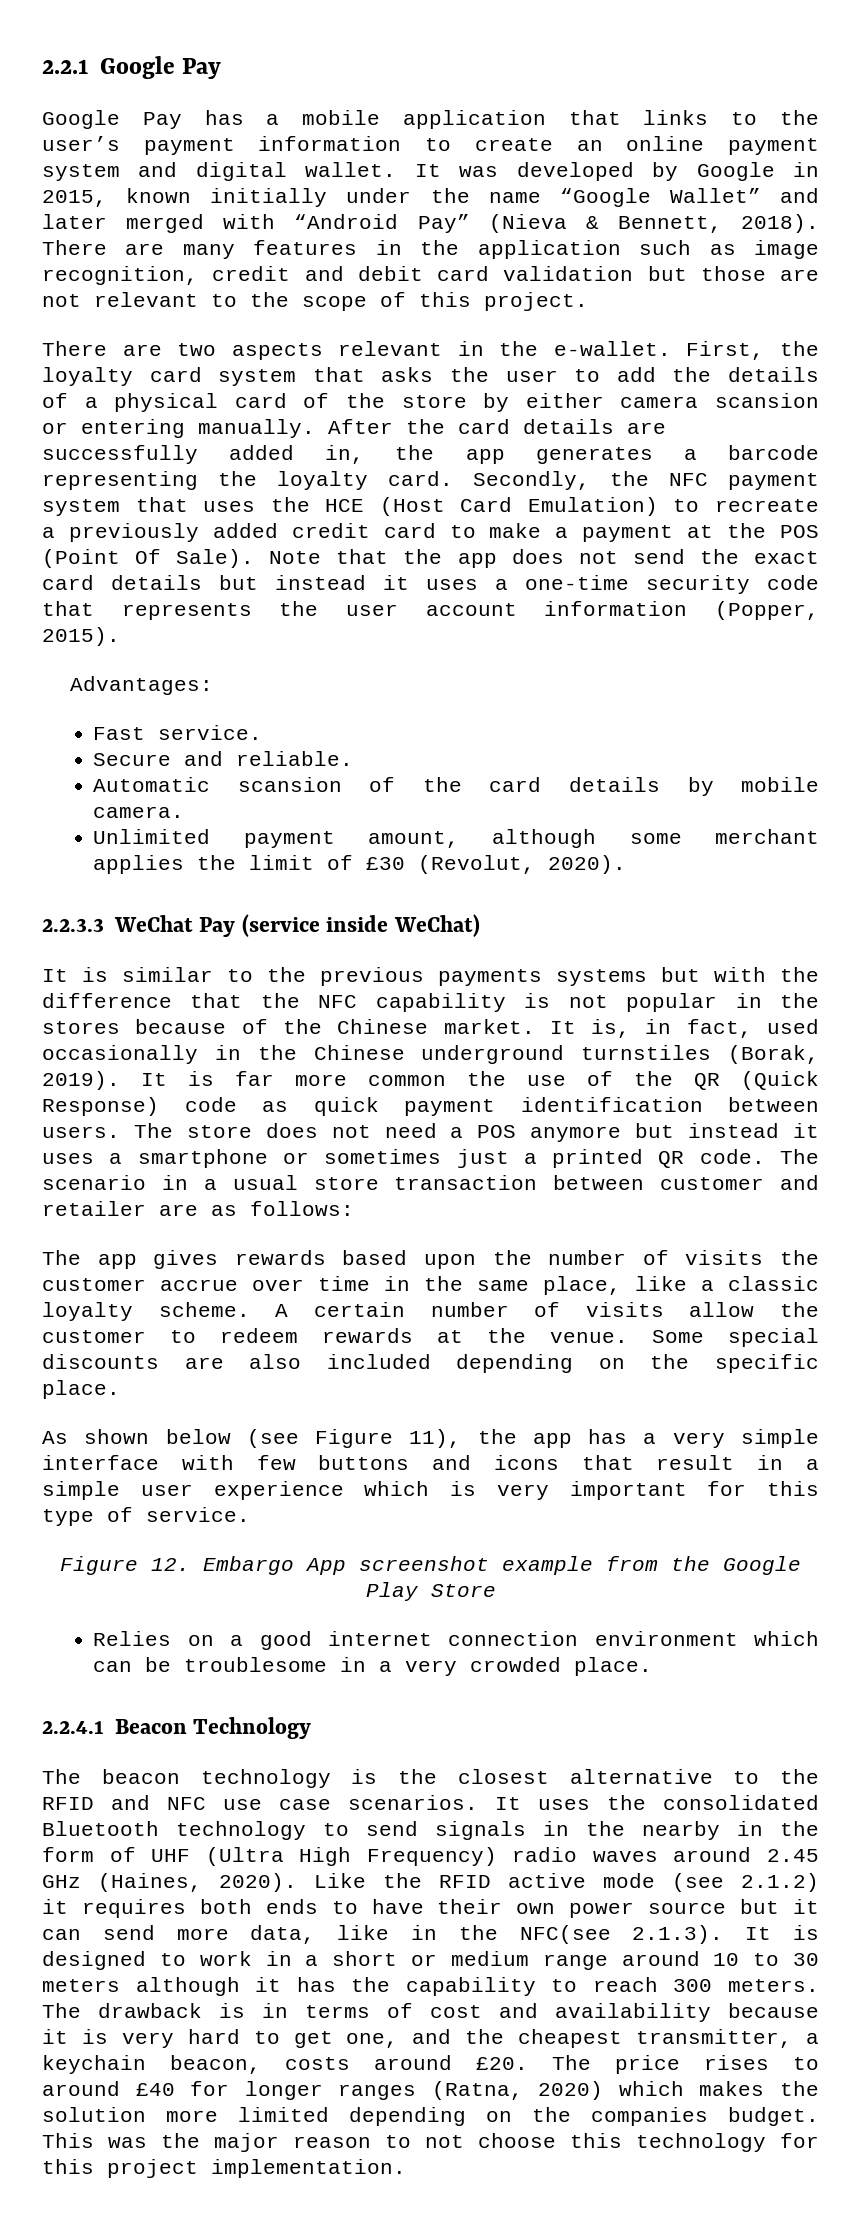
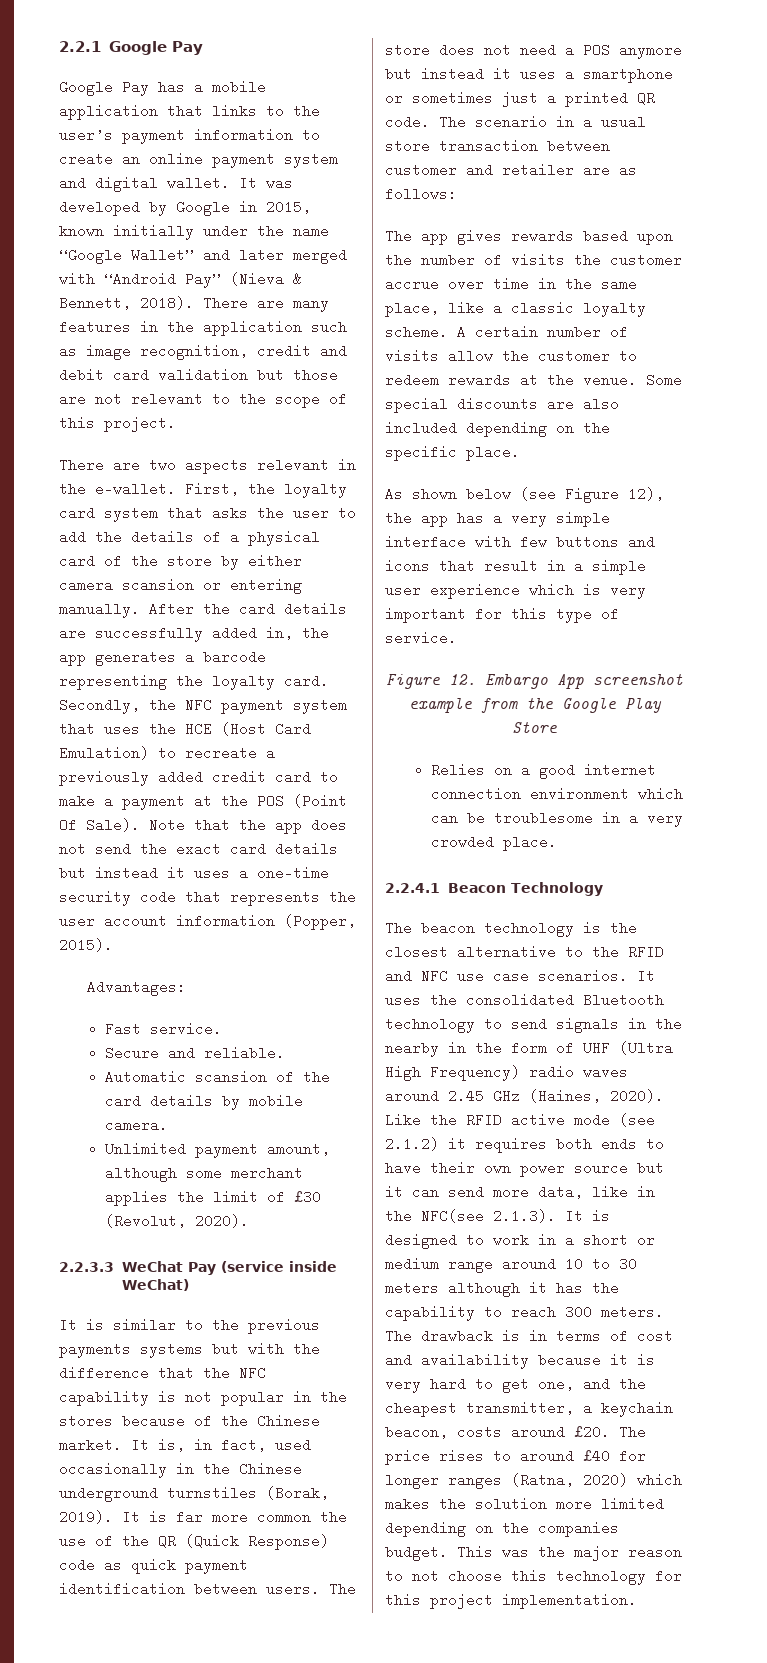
- As shown below (see Figure 11), the app has a very simple interface with few buttons and icons that result in a simple user experience which is very important for this type of service.
+ As shown below (see Figure 12), the app has a very simple interface with few buttons and icons that result in a simple user experience which is very important for this type of service.

